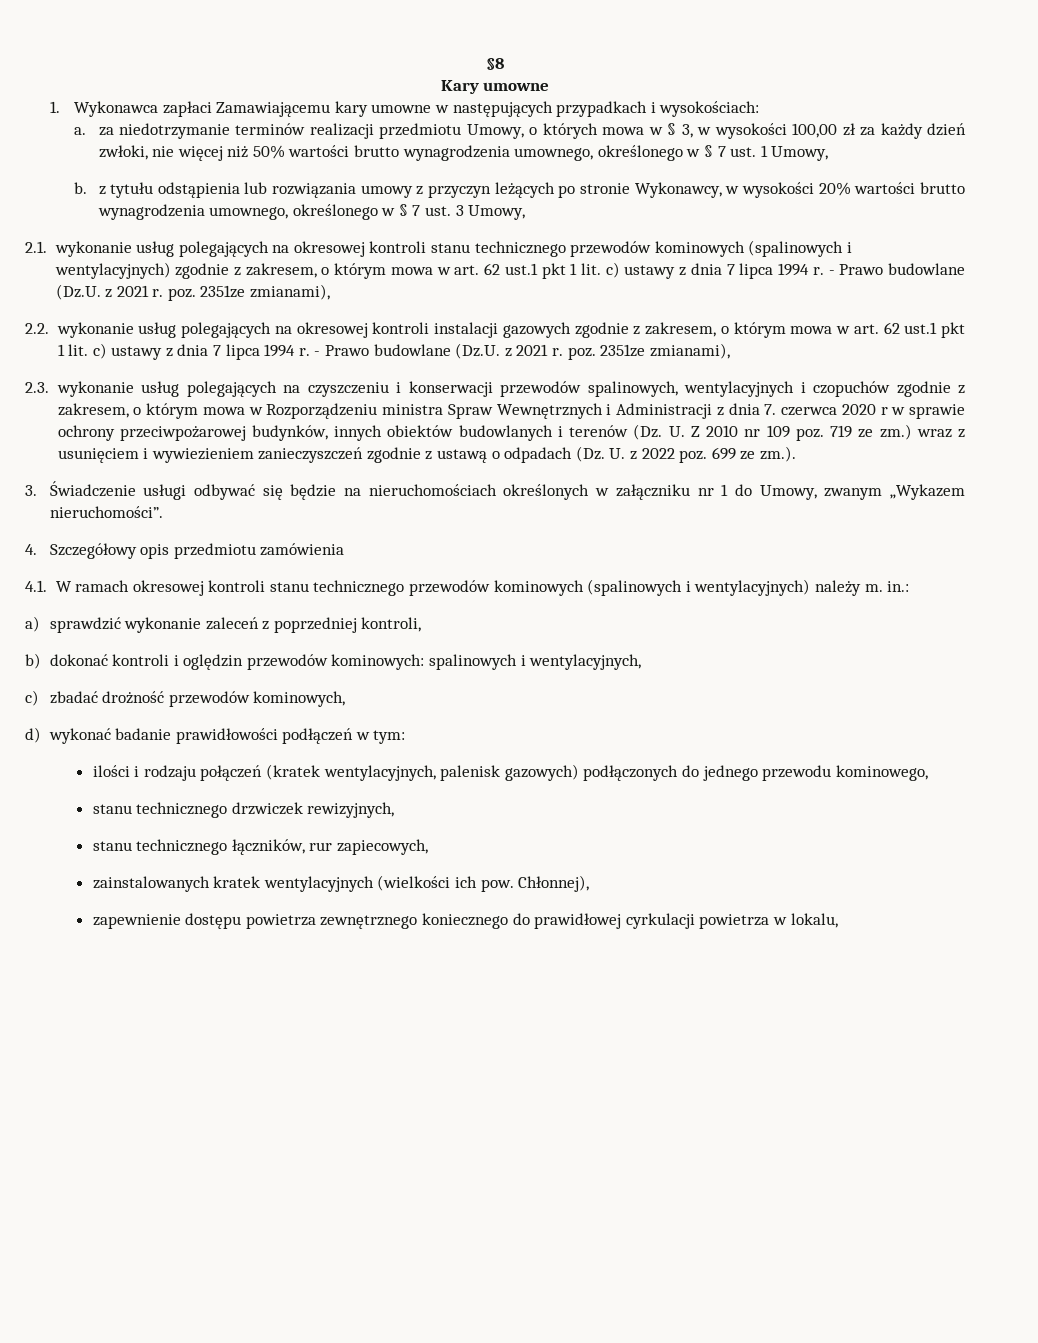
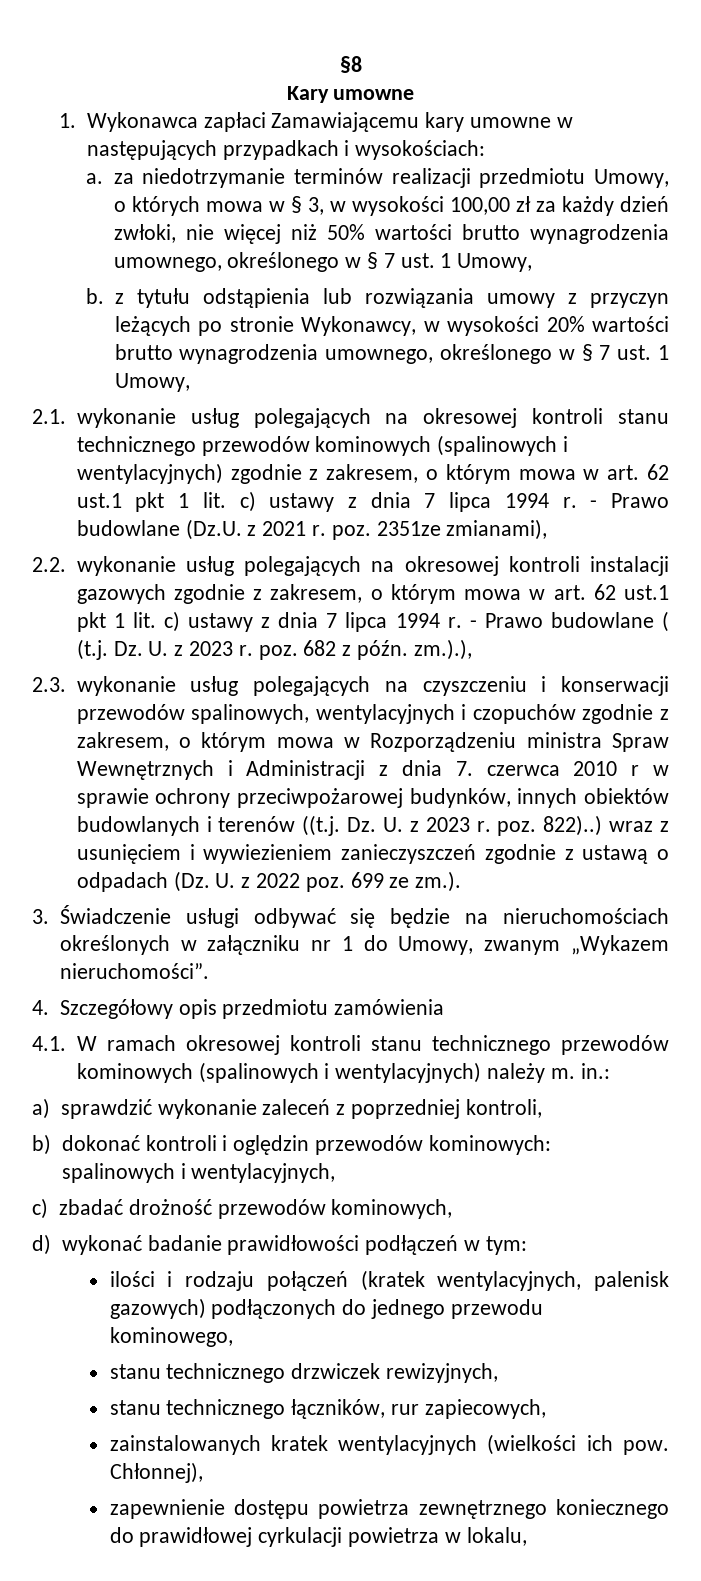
- b. z tytułu odstąpienia lub rozwiązania umowy z przyczyn leżących po stronie Wykonawcy, w wysokości 20% wartości brutto wynagrodzenia umownego, określonego w § 7 ust. 3 Umowy,
+ b. z tytułu odstąpienia lub rozwiązania umowy z przyczyn leżących po stronie Wykonawcy, w wysokości 20% wartości brutto wynagrodzenia umownego, określonego w § 7 ust. 1 Umowy,
- 2.2. wykonanie usług polegających na okresowej kontroli instalacji gazowych zgodnie z zakresem, o którym mowa w art. 62 ust.1 pkt 1 lit. c) ustawy z dnia 7 lipca 1994 r. - Prawo budowlane (Dz.U. z 2021 r. poz. 2351ze zmianami),
+ 2.2. wykonanie usług polegających na okresowej kontroli instalacji gazowych zgodnie z zakresem, o którym mowa w art. 62 ust.1 pkt 1 lit. c) ustawy z dnia 7 lipca 1994 r. - Prawo budowlane ( (t.j. Dz. U. z 2023 r. poz. 682 z późn. zm.).),
- 2.3. wykonanie usług polegających na czyszczeniu i konserwacji przewodów spalinowych, wentylacyjnych i czopuchów zgodnie z zakresem, o którym mowa w Rozporządzeniu ministra Spraw Wewnętrznych i Administracji z dnia 7. czerwca 2020 r w sprawie ochrony przeciwpożarowej budynków, innych obiektów budowlanych i terenów (Dz. U. Z 2010 nr 109 poz. 719 ze zm.) wraz z usunięciem i wywiezieniem zanieczyszczeń zgodnie z ustawą o odpadach (Dz. U. z 2022 poz. 699 ze zm.).
+ 2.3. wykonanie usług polegających na czyszczeniu i konserwacji przewodów spalinowych, wentylacyjnych i czopuchów zgodnie z zakresem, o którym mowa w Rozporządzeniu ministra Spraw Wewnętrznych i Administracji z dnia 7. czerwca 2010 r w sprawie ochrony przeciwpożarowej budynków, innych obiektów budowlanych i terenów ((t.j. Dz. U. z 2023 r. poz. 822)..) wraz z usunięciem i wywiezieniem zanieczyszczeń zgodnie z ustawą o odpadach (Dz. U. z 2022 poz. 699 ze zm.).

